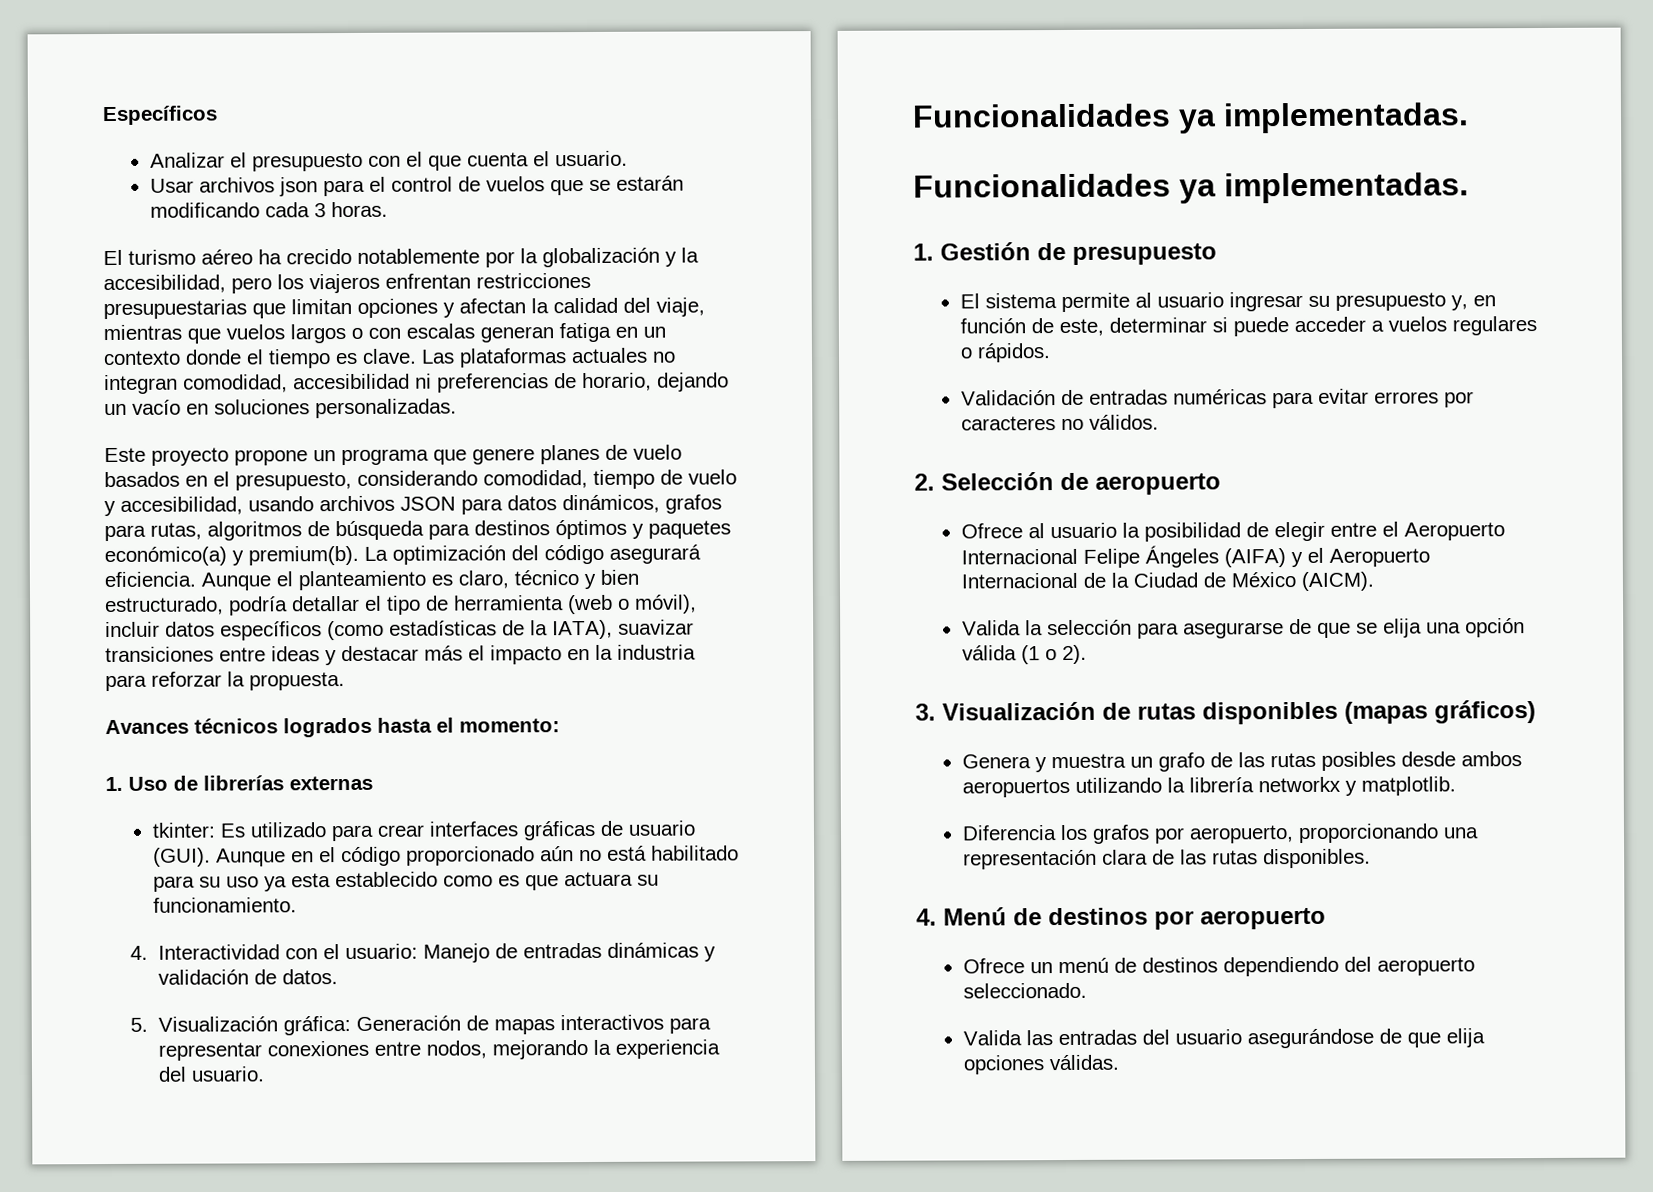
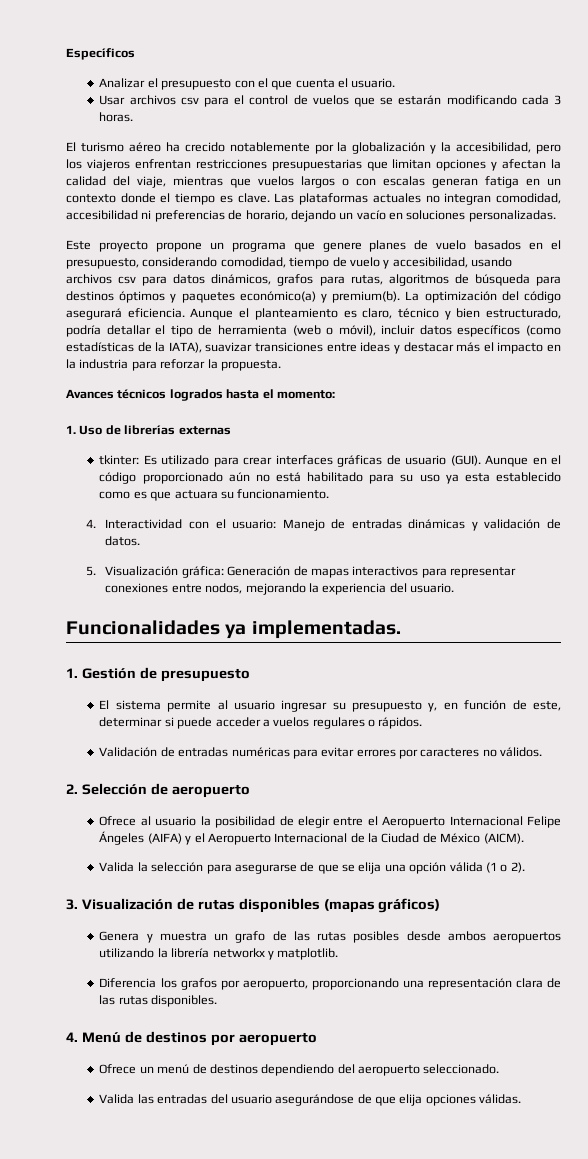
- Usar archivos json para el control de vuelos que se estarán modificando cada 3 horas.
+ Usar archivos csv para el control de vuelos que se estarán modificando cada 3 horas.
- Este proyecto propone un programa que genere planes de vuelo basados en el presupuesto, considerando comodidad, tiempo de vuelo y accesibilidad, usando archivos JSON para datos dinámicos, grafos para rutas, algoritmos de búsqueda para destinos óptimos y paquetes económico(a) y premium(b).
+ Este proyecto propone un programa que genere planes de vuelo basados en el presupuesto, considerando comodidad, tiempo de vuelo y accesibilidad, usando archivos csv para datos dinámicos, grafos para rutas, algoritmos de búsqueda para destinos óptimos y paquetes económico(a) y premium(b).
  5. Visualización gráfica: Generación de mapas interactivos para representar conexiones entre nodos, mejorando la experiencia del usuario.
- Funcionalidades ya implementadas.

